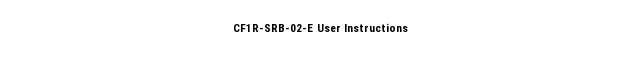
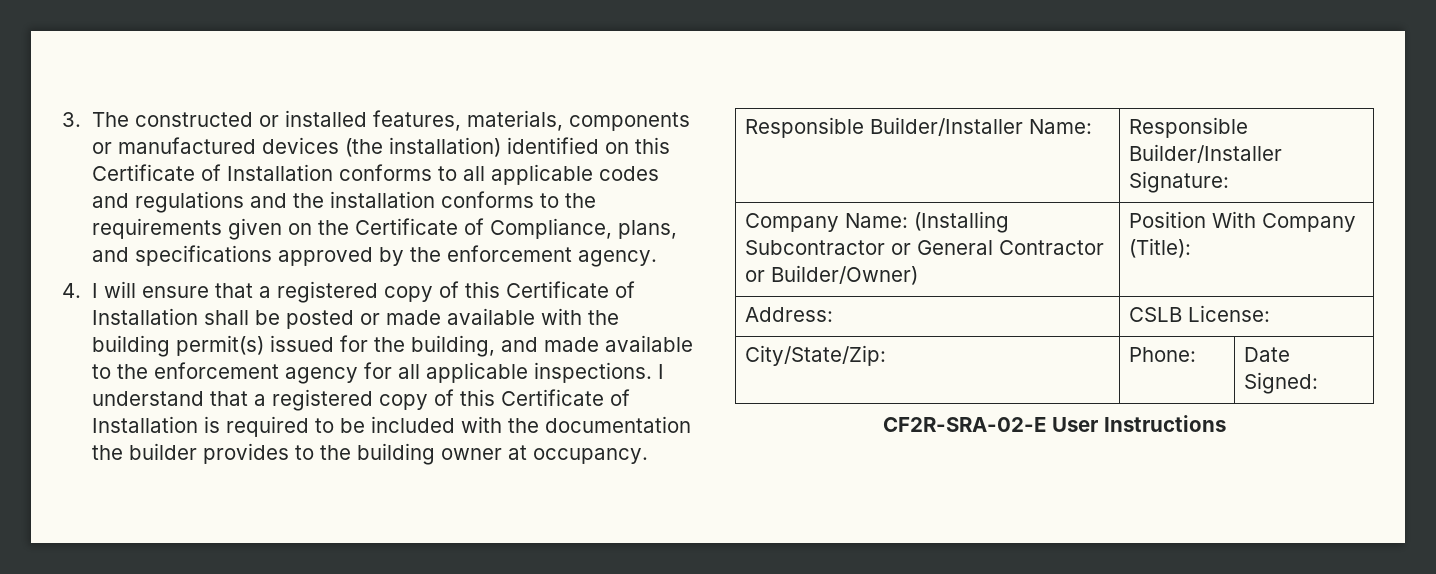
- CF1R-SRB-02-E User Instructions
+ 3. The constructed or installed features, materials, components or manufactured devices (the installation) identified on this Certificate of Installation conforms to all applicable codes and regulations and the installation conforms to the requirements given on the Certificate of Compliance, plans, and specifications approved by the enforcement agency.
+ 4. I will ensure that a registered copy of this Certificate of Installation shall be posted or made available with the building permit(s) issued for the building, and made available to the enforcement agency for all applicable inspections. I understand that a registered copy of this Certificate of Installation is required to be included with the documentation the builder provides to the building owner at occupancy.
+ Responsible Builder/Installer Name: | Responsible Builder/Installer Signature:
+ Company Name: (Installing Subcontractor or General Contractor or Builder/Owner) | Position With Company (Title):
+ Address: | CSLB License:
+ City/State/Zip: | Phone: | Date Signed:
+ CF2R-SRA-02-E User Instructions

